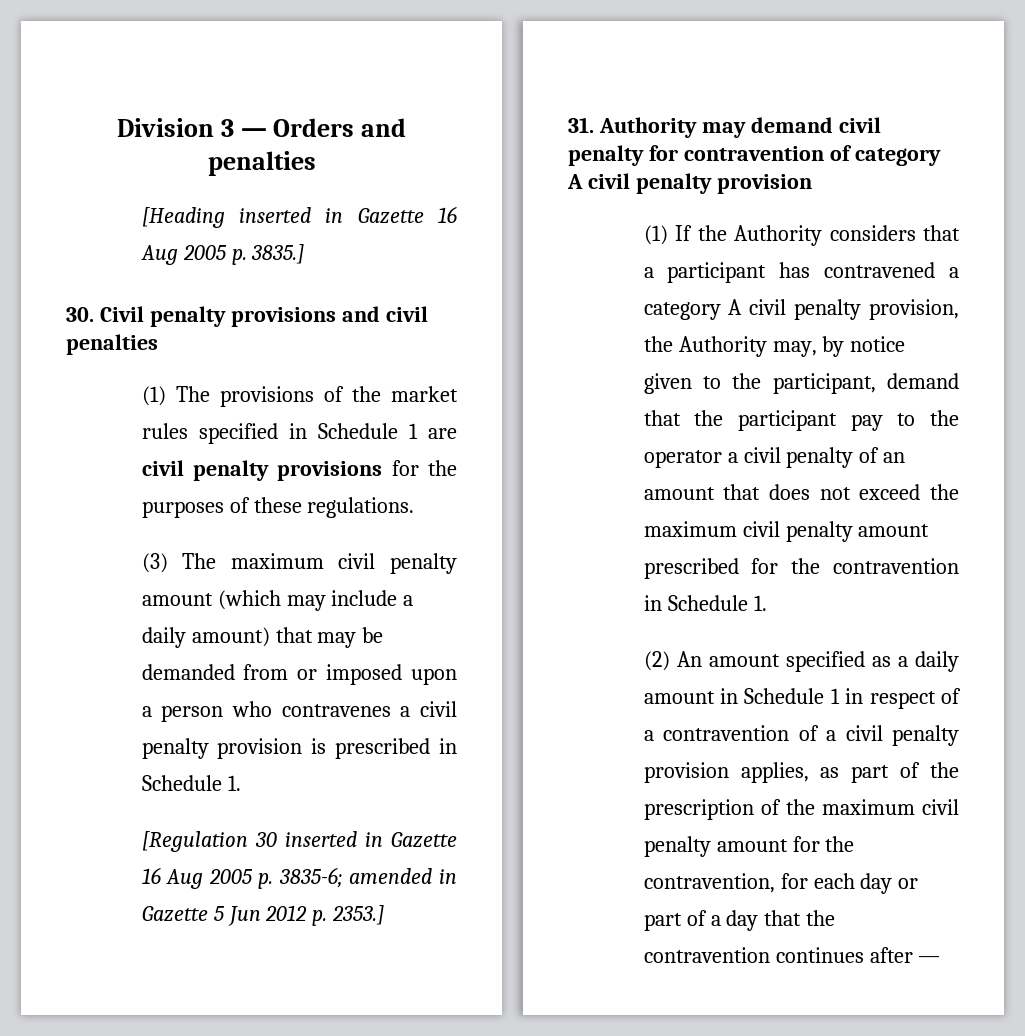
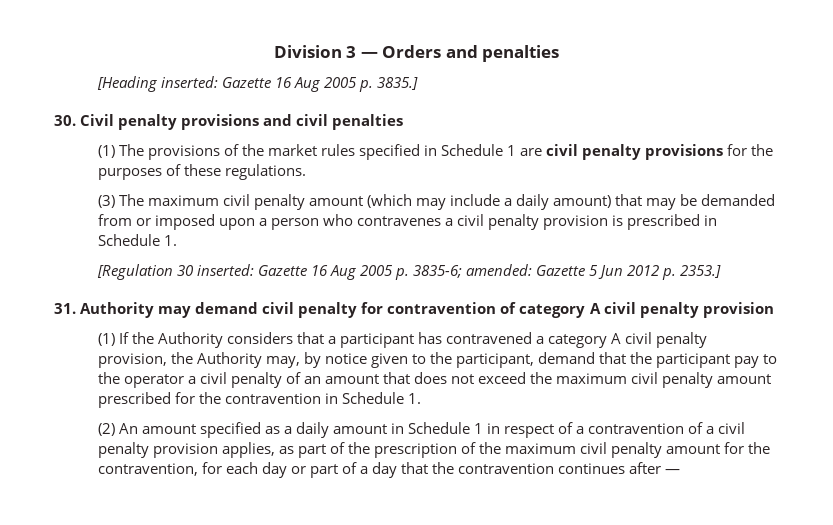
- [Heading inserted in Gazette 16 Aug 2005 p. 3835.]
+ [Heading inserted: Gazette 16 Aug 2005 p. 3835.]
- [Regulation 30 inserted in Gazette 16 Aug 2005 p. 3835-6; amended in Gazette 5 Jun 2012 p. 2353.]
+ [Regulation 30 inserted: Gazette 16 Aug 2005 p. 3835-6; amended: Gazette 5 Jun 2012 p. 2353.]

